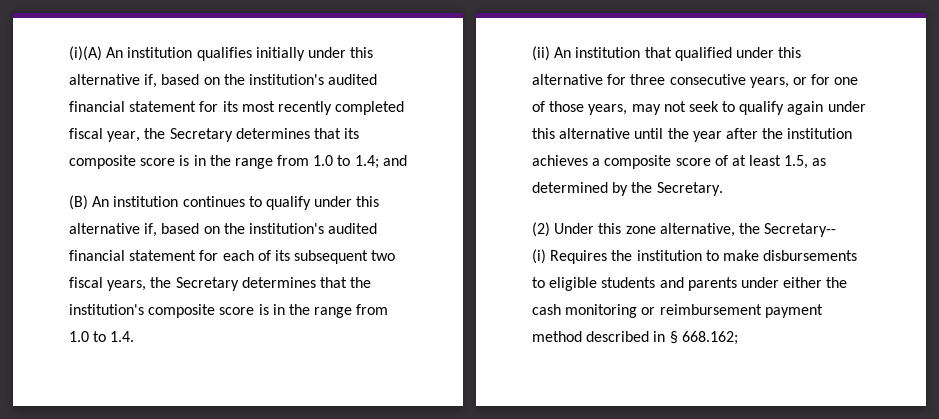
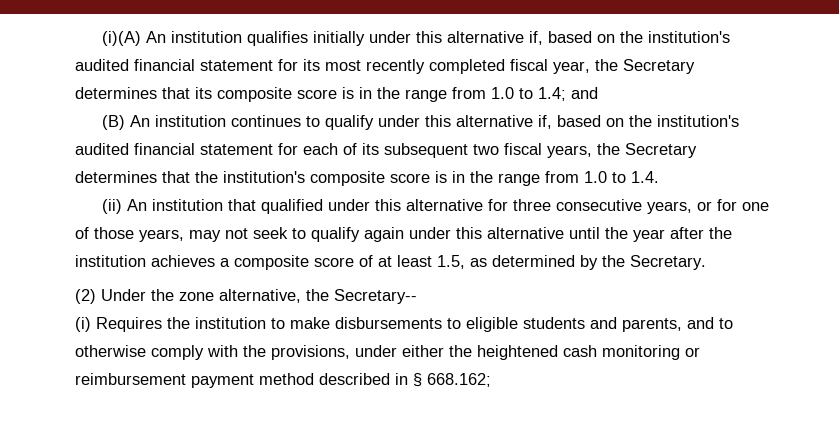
- (2) Under this zone alternative, the Secretary--
+ (2) Under the zone alternative, the Secretary--
- (i) Requires the institution to make disbursements to eligible students and parents under either the cash monitoring or reimbursement payment method described in § 668.162;
+ (i) Requires the institution to make disbursements to eligible students and parents, and to otherwise comply with the provisions, under either the heightened cash monitoring or reimbursement payment method described in § 668.162;

